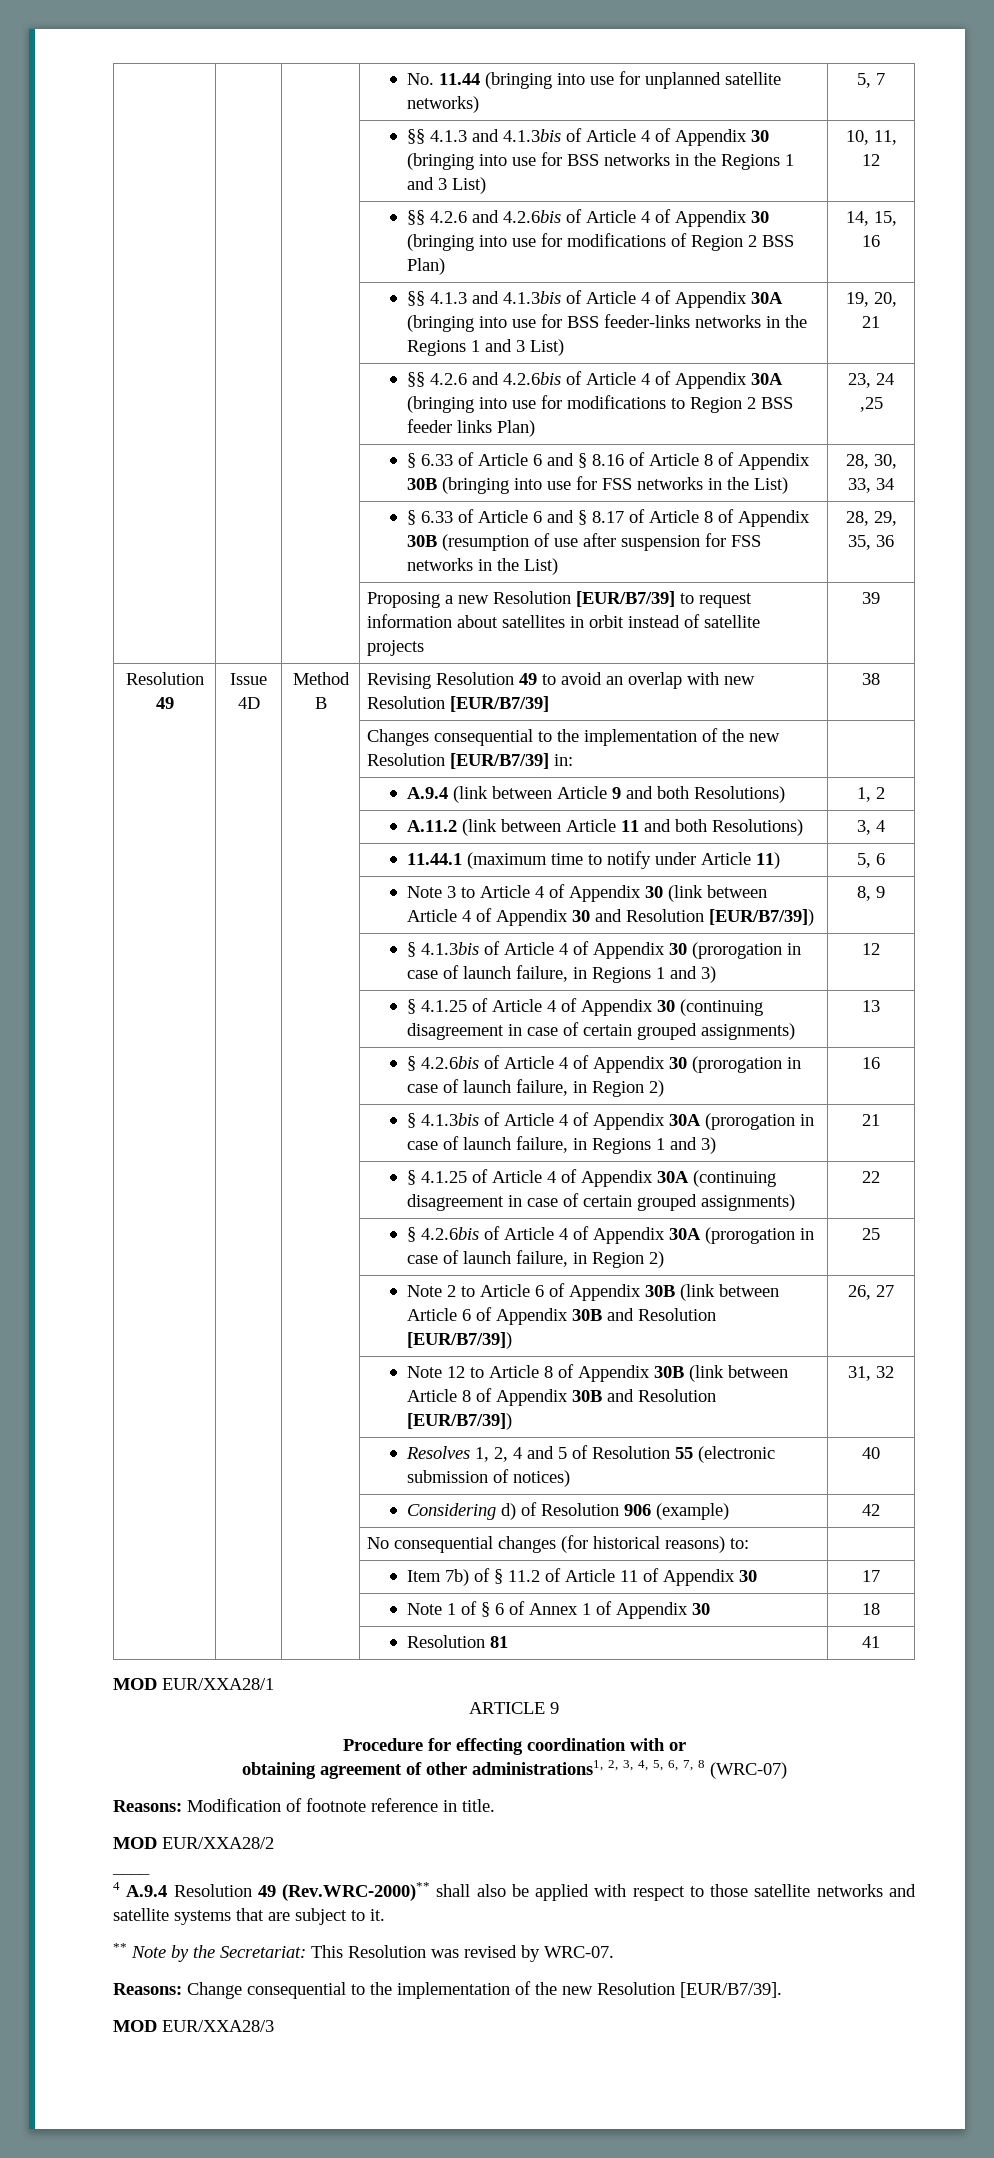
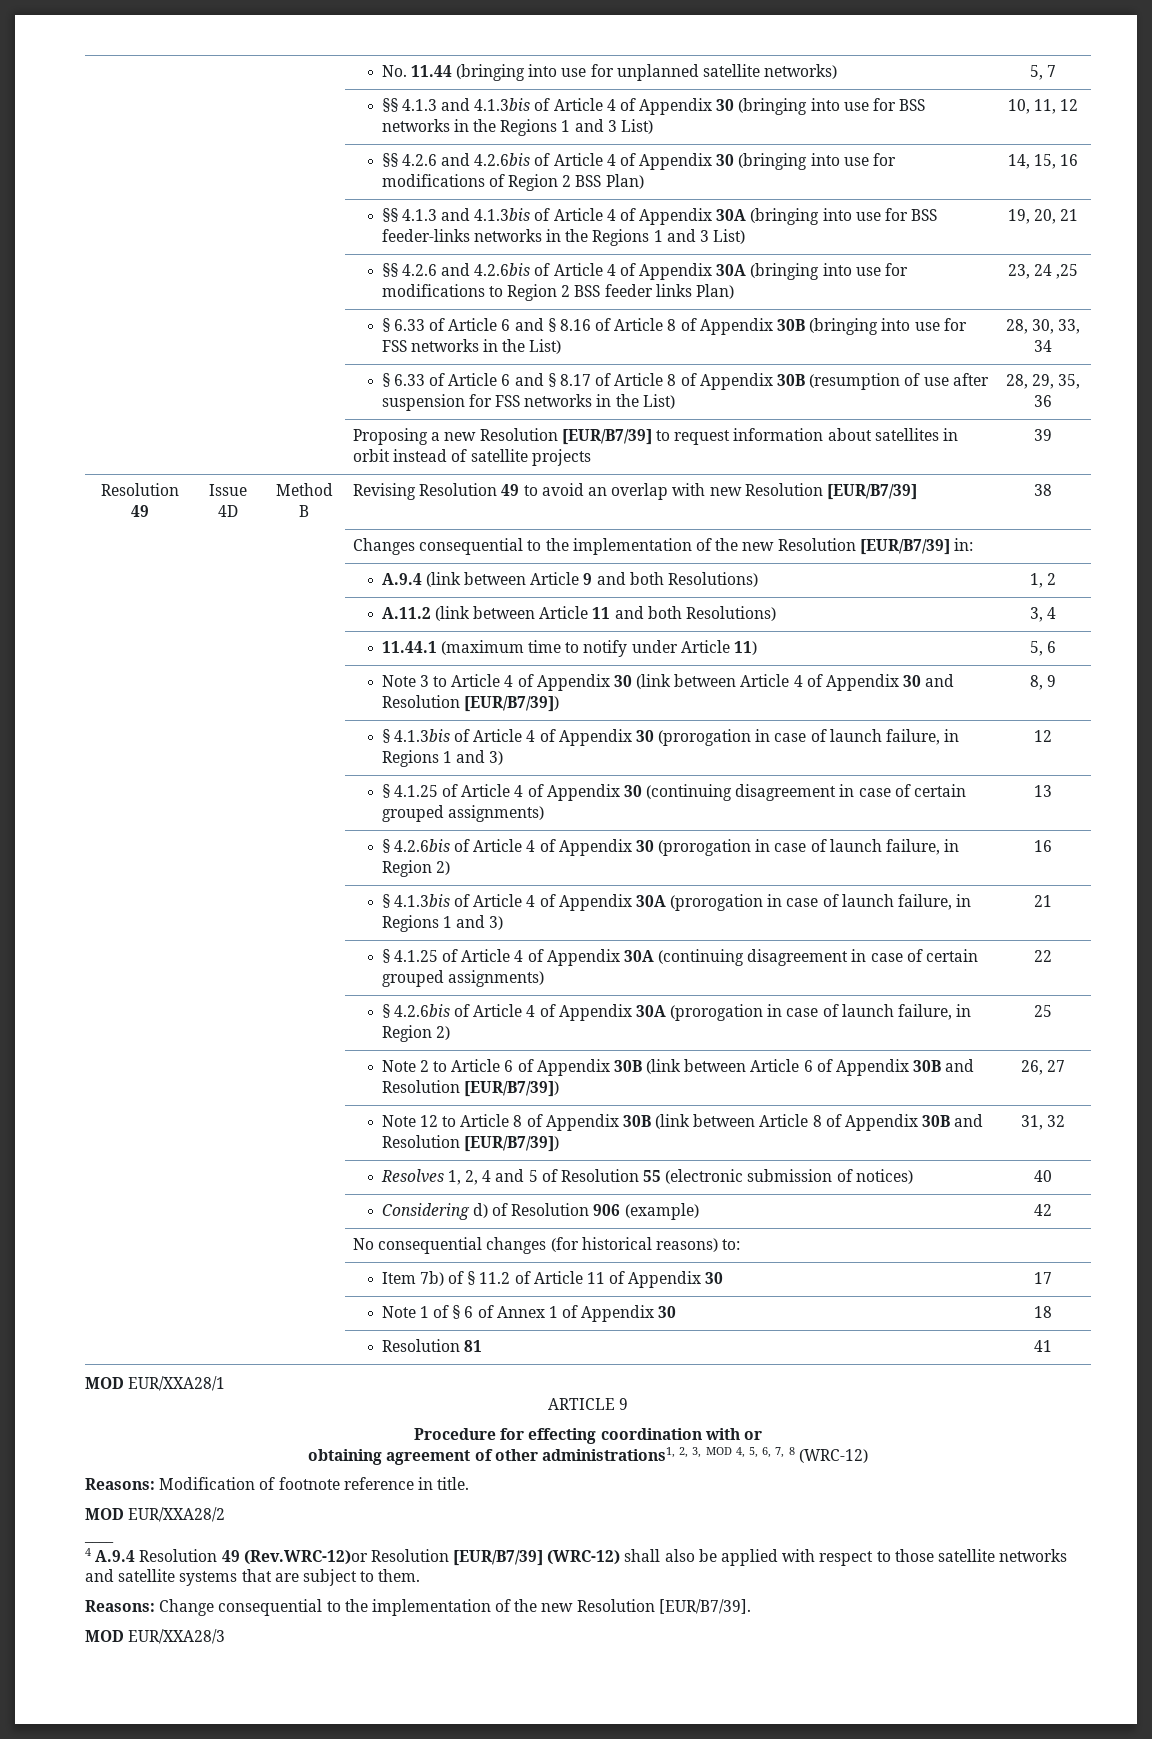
- obtaining agreement of other administrations1, 2, 3, 4, 5, 6, 7, 8 (WRC-07)
+ obtaining agreement of other administrations1, 2, 3, MOD 4, 5, 6, 7, 8 (WRC-12)
- 4 A.9.4 Resolution 49 (Rev.WRC-2000)** shall also be applied with respect to those satellite networks and satellite systems that are subject to it.
- ** Note by the Secretariat: This Resolution was revised by WRC-07.
+ 4 A.9.4 Resolution 49 (Rev.WRC-12)or Resolution [EUR/B7/39] (WRC-12) shall also be applied with respect to those satellite networks and satellite systems that are subject to them.

